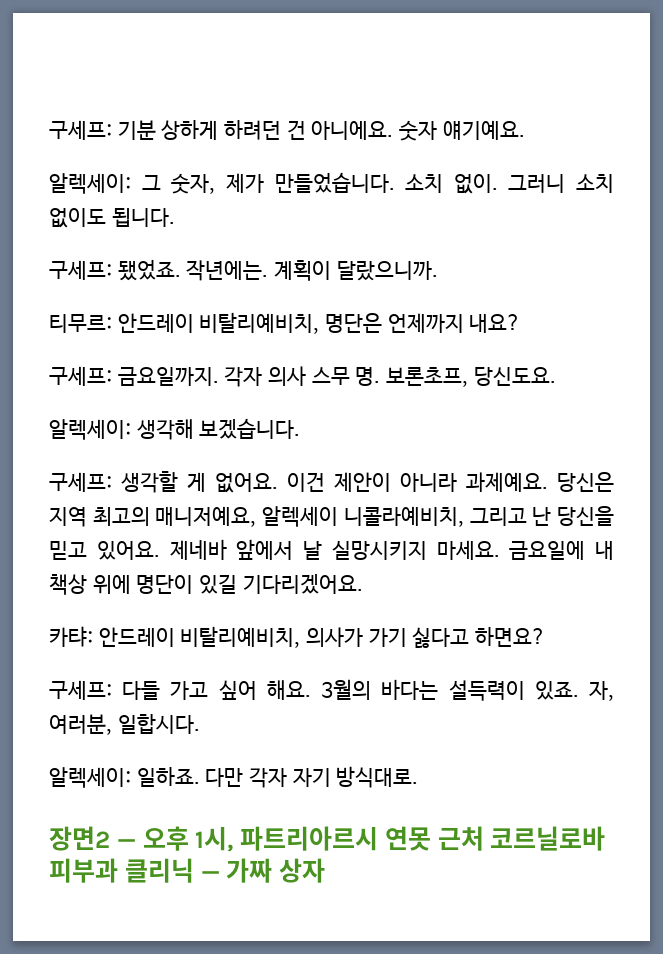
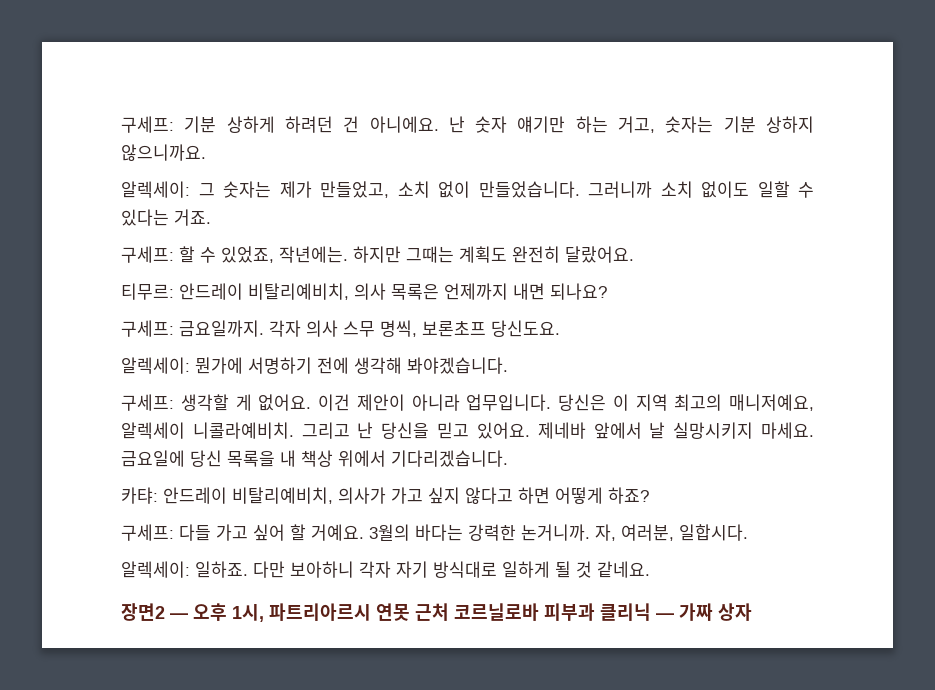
- 숫자 얘기예요.
- 알렉세이: 그 숫자, 제가 만들었습니다. 소치 없이. 그러니 소치 없이도 됩니다.
- 구세프: 됐었죠. 작년에는. 계획이 달랐으니까.
- 티무르: 안드레이 비탈리예비치, 명단은 언제까지 내요?
+ 난 숫자 얘기만 하는 거고, 숫자는 기분 상하지 않으니까요.
+ 알렉세이: 그 숫자는 제가 만들었고, 소치 없이 만들었습니다. 그러니까 소치 없이도 일할 수 있다는 거죠.
+ 구세프: 할 수 있었죠, 작년에는. 하지만 그때는 계획도 완전히 달랐어요.
+ 티무르: 안드레이 비탈리예비치, 의사 목록은 언제까지 내면 되나요?
- 각자 의사 스무 명. 보론초프, 당신도요.
+ 각자 의사 스무 명씩, 보론초프 당신도요.
- 알렉세이: 생각해 보겠습니다.
+ 알렉세이: 뭔가에 서명하기 전에 생각해 봐야겠습니다.
- 이건 제안이 아니라 과제예요. 당신은 지역 최고의 매니저예요, 알렉세이 니콜라예비치, 그리고 난 당신을 믿고 있어요.
+ 이건 제안이 아니라 업무입니다. 당신은 이 지역 최고의 매니저예요, 알렉세이 니콜라예비치. 그리고 난 당신을 믿고 있어요.
- 금요일에 내 책상 위에 명단이 있길 기다리겠어요.
- 카탸: 안드레이 비탈리예비치, 의사가 가기 싫다고 하면요?
- 구세프: 다들 가고 싶어 해요. 3월의 바다는 설득력이 있죠.
+ 금요일에 당신 목록을 내 책상 위에서 기다리겠습니다.
+ 카탸: 안드레이 비탈리예비치, 의사가 가고 싶지 않다고 하면 어떻게 하죠?
+ 구세프: 다들 가고 싶어 할 거예요. 3월의 바다는 강력한 논거니까.
- 다만 각자 자기 방식대로.
+ 다만 보아하니 각자 자기 방식대로 일하게 될 것 같네요.

